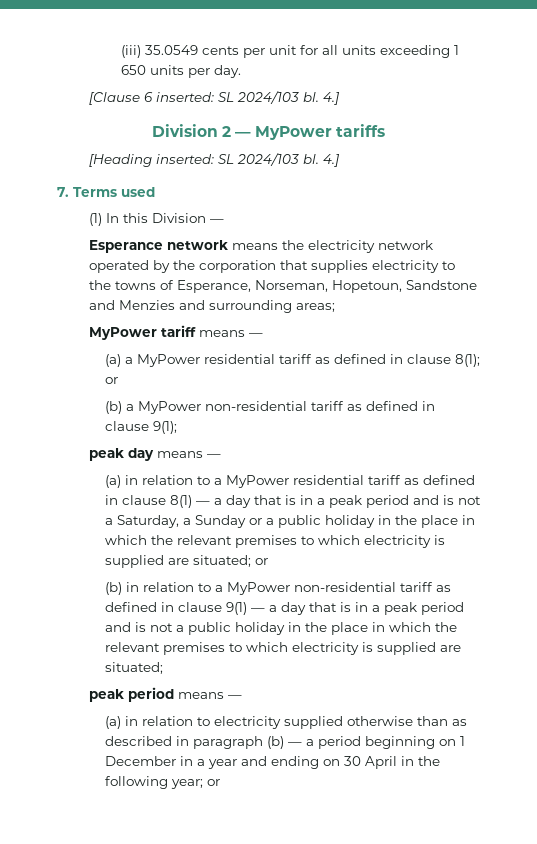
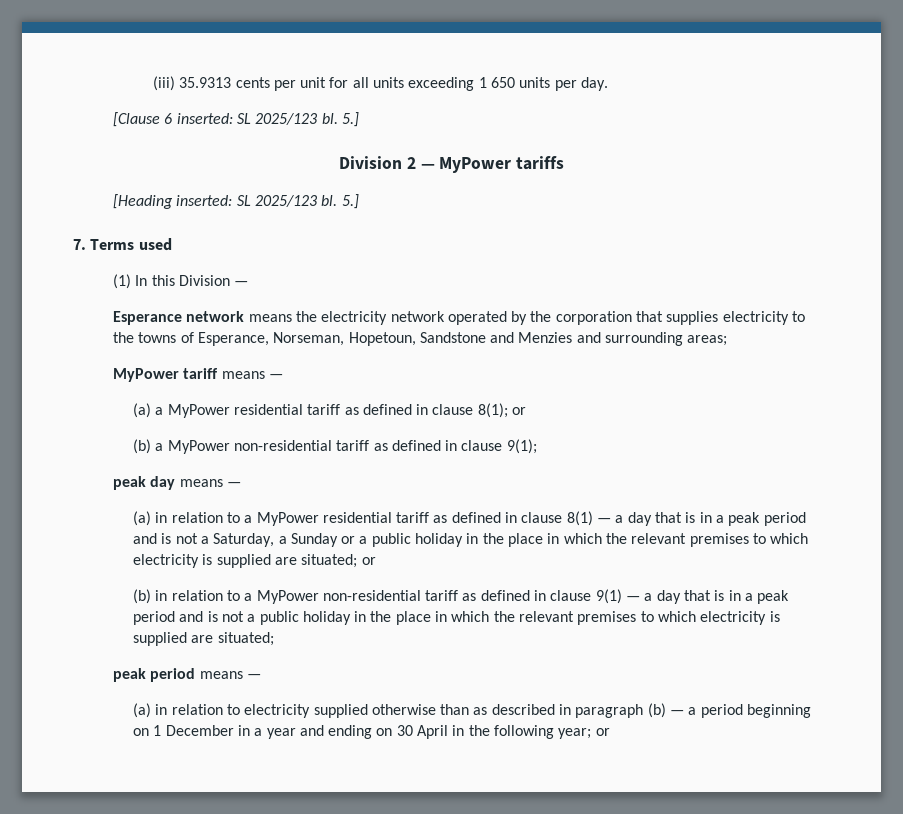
- (iii) 35.0549 cents per unit for all units exceeding 1 650 units per day.
+ (iii) 35.9313 cents per unit for all units exceeding 1 650 units per day.
- [Clause 6 inserted: SL 2024/103 bl. 4.]
+ [Clause 6 inserted: SL 2025/123 bl. 5.]
- [Heading inserted: SL 2024/103 bl. 4.]
+ [Heading inserted: SL 2025/123 bl. 5.]

